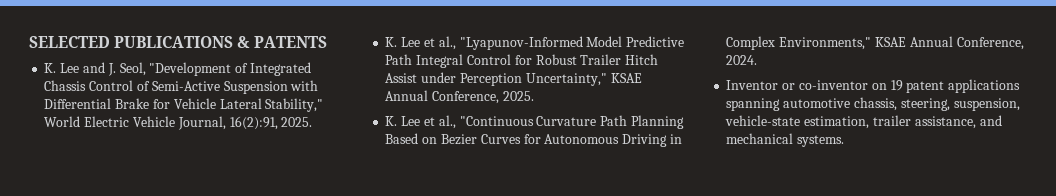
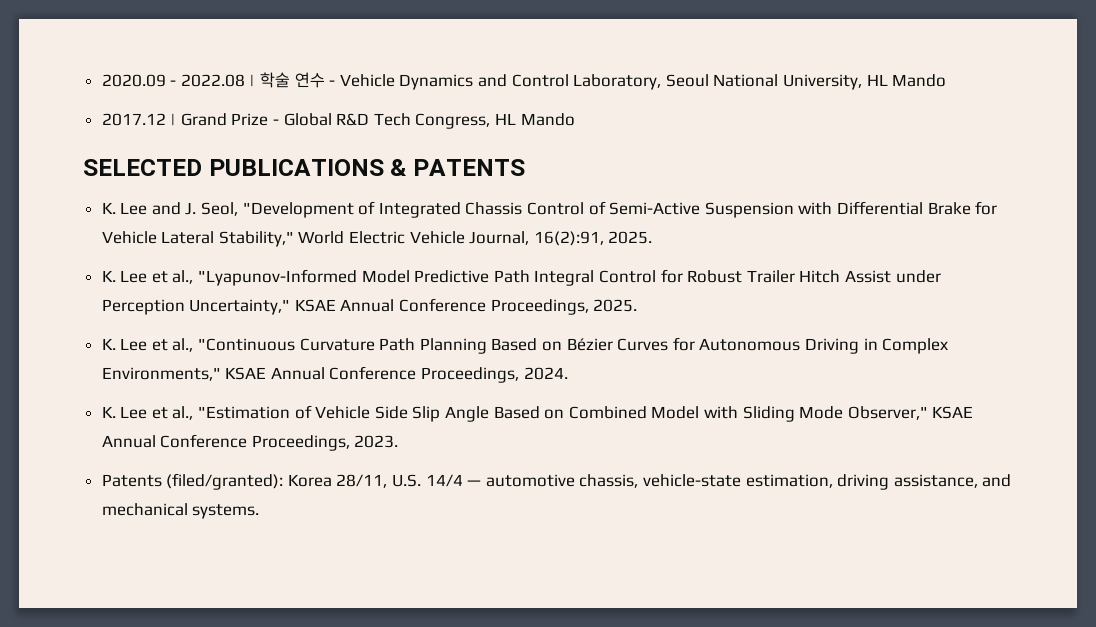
+ 2020.09 - 2022.08 | 학술 연수 - Vehicle Dynamics and Control Laboratory, Seoul National University, HL Mando
+ 2017.12 | Grand Prize - Global R&D Tech Congress, HL Mando
- K. Lee et al., "Lyapunov-Informed Model Predictive Path Integral Control for Robust Trailer Hitch Assist under Perception Uncertainty," KSAE Annual Conference, 2025.
+ K. Lee et al., "Lyapunov-Informed Model Predictive Path Integral Control for Robust Trailer Hitch Assist under Perception Uncertainty," KSAE Annual Conference Proceedings, 2025.
- K. Lee et al., "Continuous Curvature Path Planning Based on Bezier Curves for Autonomous Driving in Complex Environments," KSAE Annual Conference, 2024.
+ K. Lee et al., "Continuous Curvature Path Planning Based on Bézier Curves for Autonomous Driving in Complex Environments," KSAE Annual Conference Proceedings, 2024.
- Inventor or co-inventor on 19 patent applications spanning automotive chassis, steering, suspension, vehicle-state estimation, trailer assistance, and mechanical systems.
+ K. Lee et al., "Estimation of Vehicle Side Slip Angle Based on Combined Model with Sliding Mode Observer," KSAE Annual Conference Proceedings, 2023.
+ Patents (filed/granted): Korea 28/11, U.S. 14/4 — automotive chassis, vehicle-state estimation, driving assistance, and mechanical systems.

